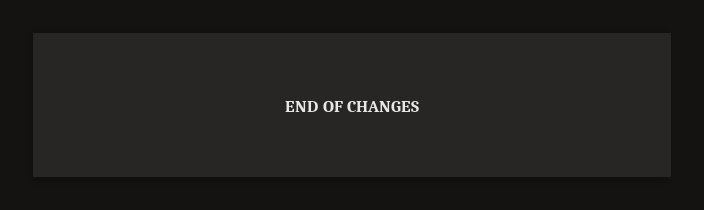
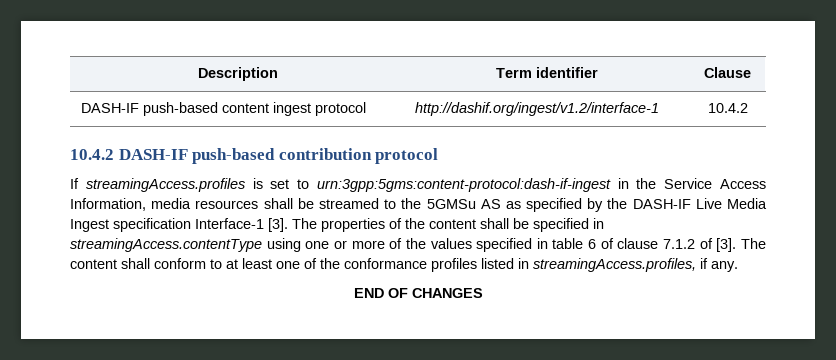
+ Description | Term identifier | Clause
+ DASH-IF push-based content ingest protocol | http://dashif.org/ingest/v1.2/interface-1 | 10.4.2
+ 10.4.2 DASH-IF push-based contribution protocol
+ If streamingAccess.profiles is set to urn:3gpp:5gms:content-protocol:dash-if-ingest in the Service Access Information, media resources shall be streamed to the 5GMSu AS as specified by the DASH-IF Live Media Ingest specification Interface-1 [3]. The properties of the content shall be specified in streamingAccess.contentType using one or more of the values specified in table 6 of clause 7.1.2 of [3]. The content shall conform to at least one of the conformance profiles listed in streamingAccess.profiles, if any.

